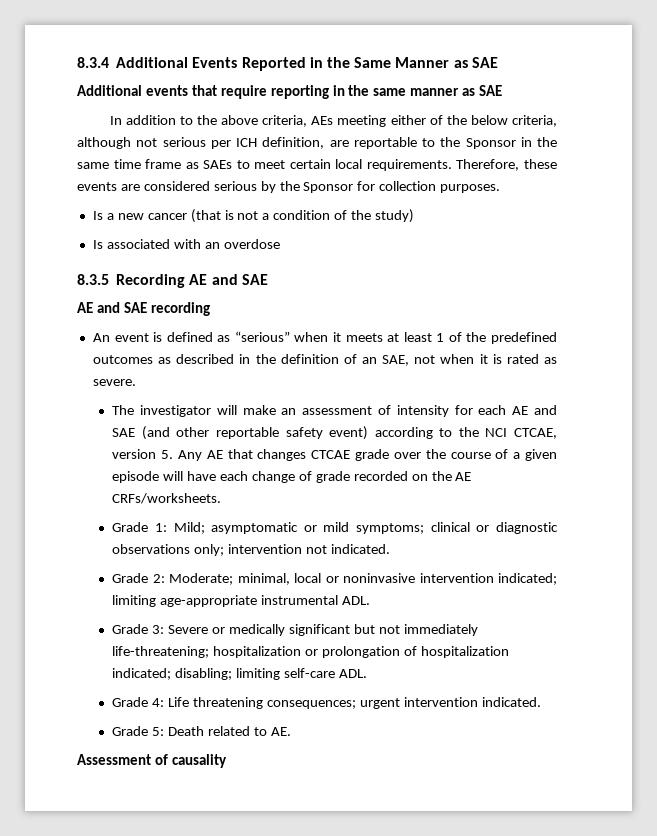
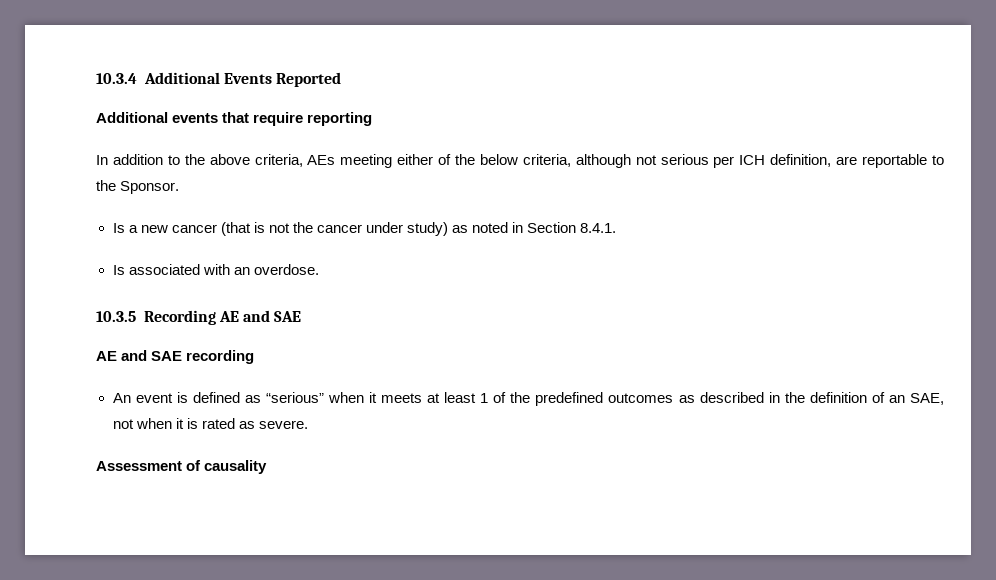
- 8.3.4 Additional Events Reported in the Same Manner as SAE
+ 10.3.4 Additional Events Reported
- Additional events that require reporting in the same manner as SAE
+ Additional events that require reporting
- In addition to the above criteria, AEs meeting either of the below criteria, although not serious per ICH definition, are reportable to the Sponsor in the same time frame as SAEs to meet certain local requirements. Therefore, these events are considered serious by the Sponsor for collection purposes.
+ In addition to the above criteria, AEs meeting either of the below criteria, although not serious per ICH definition, are reportable to the Sponsor.
- Is a new cancer (that is not a condition of the study)
+ Is a new cancer (that is not the cancer under study) as noted in Section 8.4.1.
- Is associated with an overdose
- 8.3.5 Recording AE and SAE
+ Is associated with an overdose.
+ 10.3.5 Recording AE and SAE
- The investigator will make an assessment of intensity for each AE and SAE (and other reportable safety event) according to the NCI CTCAE, version 5. Any AE that changes CTCAE grade over the course of a given episode will have each change of grade recorded on the AE CRFs/worksheets.
- Grade 1: Mild; asymptomatic or mild symptoms; clinical or diagnostic observations only; intervention not indicated.
- Grade 2: Moderate; minimal, local or noninvasive intervention indicated; limiting age-appropriate instrumental ADL.
- Grade 3: Severe or medically significant but not immediately life-threatening; hospitalization or prolongation of hospitalization indicated; disabling; limiting self-care ADL.
- Grade 4: Life threatening consequences; urgent intervention indicated.
- Grade 5: Death related to AE.

